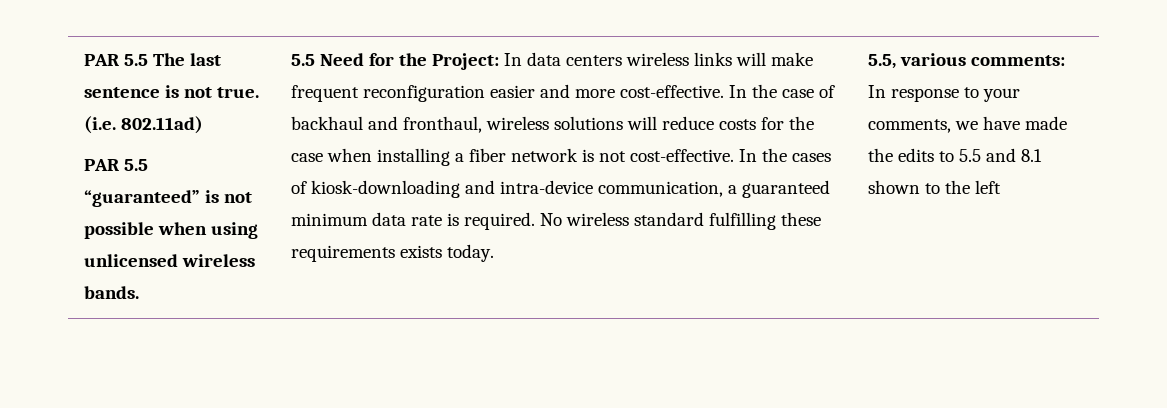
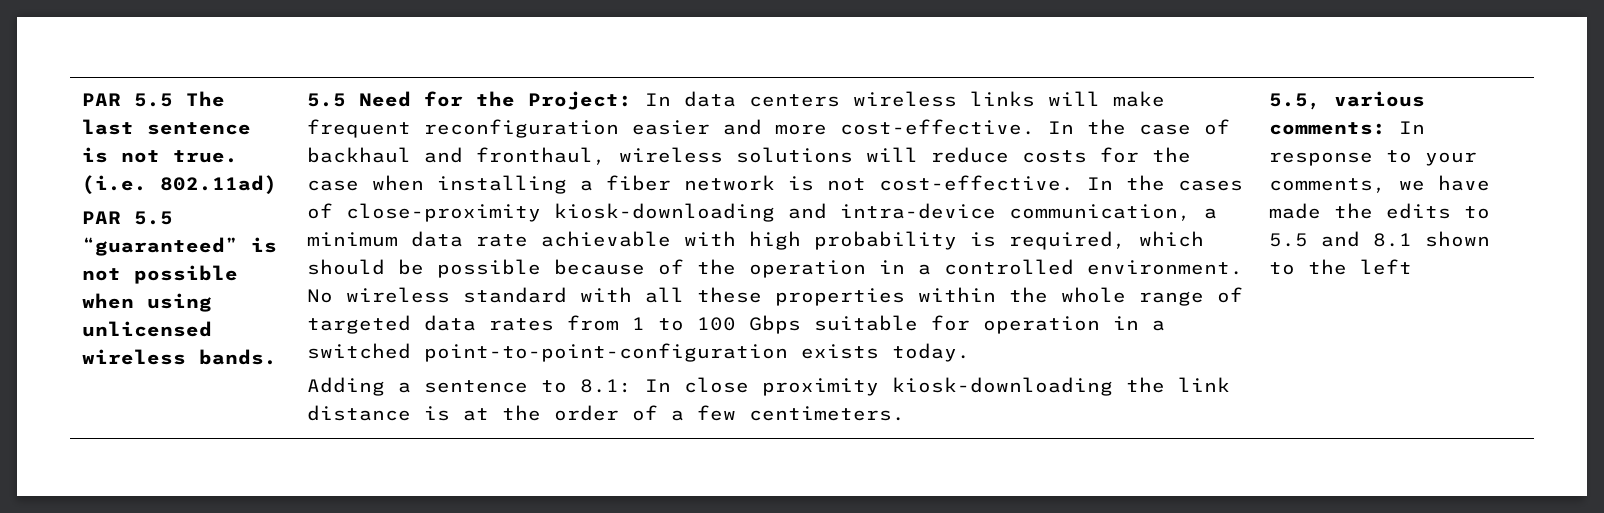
- In the cases of kiosk-downloading and intra-device communication, a guaranteed minimum data rate is required. No wireless standard fulfilling these requirements exists today.
+ In the cases of close-proximity kiosk-downloading and intra-device communication, a minimum data rate achievable with high probability is required, which should be possible because of the operation in a controlled environment. No wireless standard with all these properties within the whole range of targeted data rates from 1 to 100 Gbps suitable for operation in a switched point-to-point-configuration exists today.
+ Adding a sentence to 8.1: In close proximity kiosk-downloading the link distance is at the order of a few centimeters.

